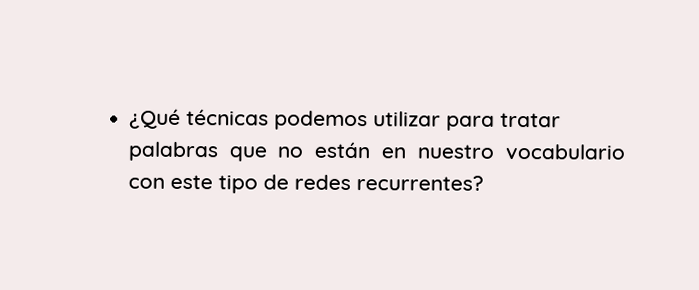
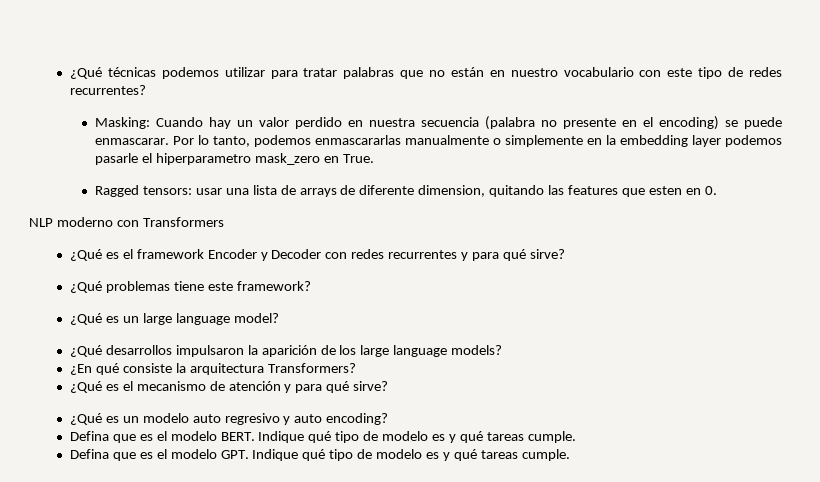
+ Masking: Cuando hay un valor perdido en nuestra secuencia (palabra no presente en el encoding) se puede enmascarar. Por lo tanto, podemos enmascararlas manualmente o simplemente en la embedding layer podemos pasarle el hiperparametro mask_zero en True.
+ Ragged tensors: usar una lista de arrays de diferente dimension, quitando las features que esten en 0.
+ NLP moderno con Transformers
+ ¿Qué es el framework Encoder y Decoder con redes recurrentes y para qué sirve?
+ ¿Qué problemas tiene este framework?
+ ¿Qué es un large language model?
+ ¿Qué desarrollos impulsaron la aparición de los large language models?
+ ¿En qué consiste la arquitectura Transformers?
+ ¿Qué es el mecanismo de atención y para qué sirve?
+ ¿Qué es un modelo auto regresivo y auto encoding?
+ Defina que es el modelo BERT. Indique qué tipo de modelo es y qué tareas cumple.
+ Defina que es el modelo GPT. Indique qué tipo de modelo es y qué tareas cumple.

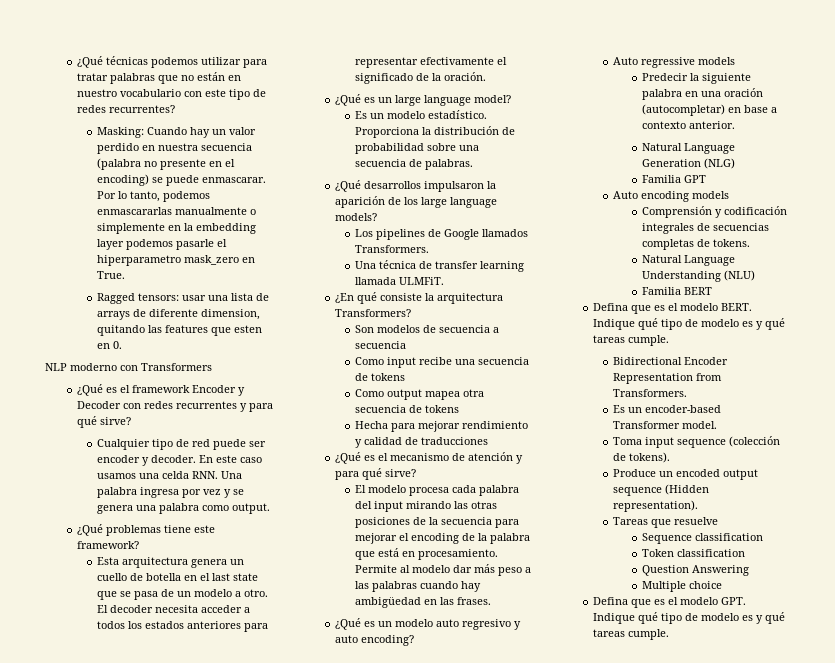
+ Cualquier tipo de red puede ser encoder y decoder. En este caso usamos una celda RNN. Una palabra ingresa por vez y se genera una palabra como output.
+ Esta arquitectura genera un cuello de botella en el last state que se pasa de un modelo a otro. El decoder necesita acceder a todos los estados anteriores para representar efectivamente el significado de la oración.
+ Es un modelo estadístico. Proporciona la distribución de probabilidad sobre una secuencia de palabras.
+ Los pipelines de Google llamados Transformers.
+ Una técnica de transfer learning llamada ULMFiT.
+ Son modelos de secuencia a secuencia
+ Como input recibe una secuencia de tokens
+ Como output mapea otra secuencia de tokens
+ Hecha para mejorar rendimiento y calidad de traducciones
+ El modelo procesa cada palabra del input mirando las otras posiciones de la secuencia para mejorar el encoding de la palabra que está en procesamiento. Permite al modelo dar más peso a las palabras cuando hay ambigüedad en las frases.
+ Auto regressive models
+ Predecir la siguiente palabra en una oración (autocompletar) en base a contexto anterior.
+ Natural Language Generation (NLG)
+ Familia GPT
+ Auto encoding models
+ Comprensión y codificación integrales de secuencias completas de tokens.
+ Natural Language Understanding (NLU)
+ Familia BERT
+ Bidirectional Encoder Representation from Transformers.
+ Es un encoder-based Transformer model.
+ Toma input sequence (colección de tokens).
+ Produce un encoded output sequence (Hidden representation).
+ Tareas que resuelve
+ Sequence classification
+ Token classification
+ Question Answering
+ Multiple choice

